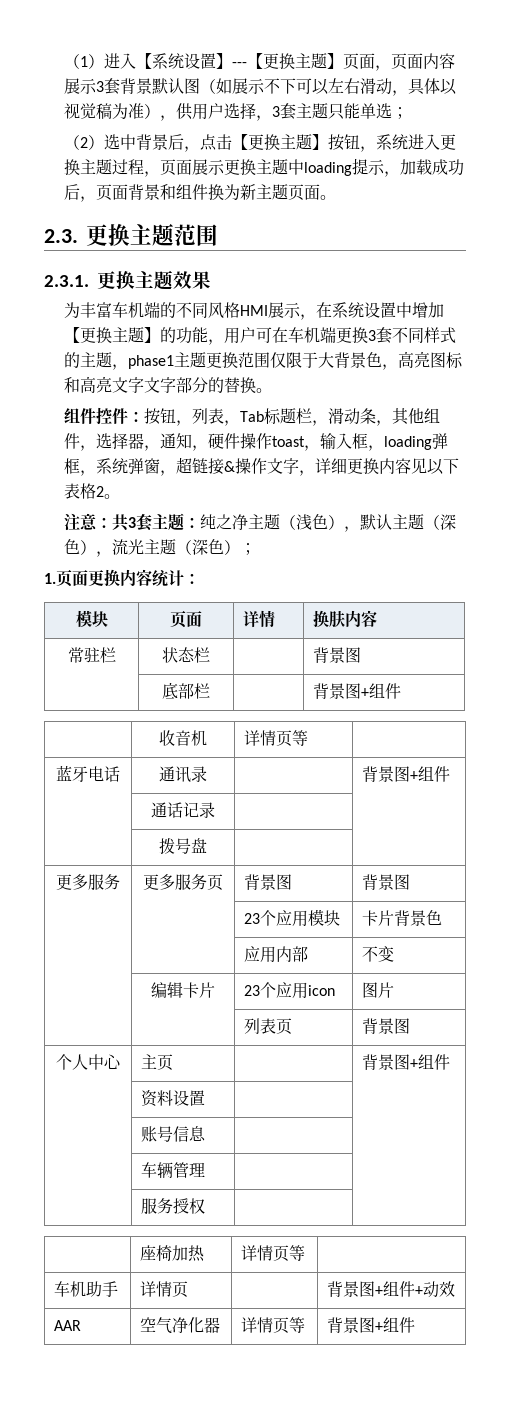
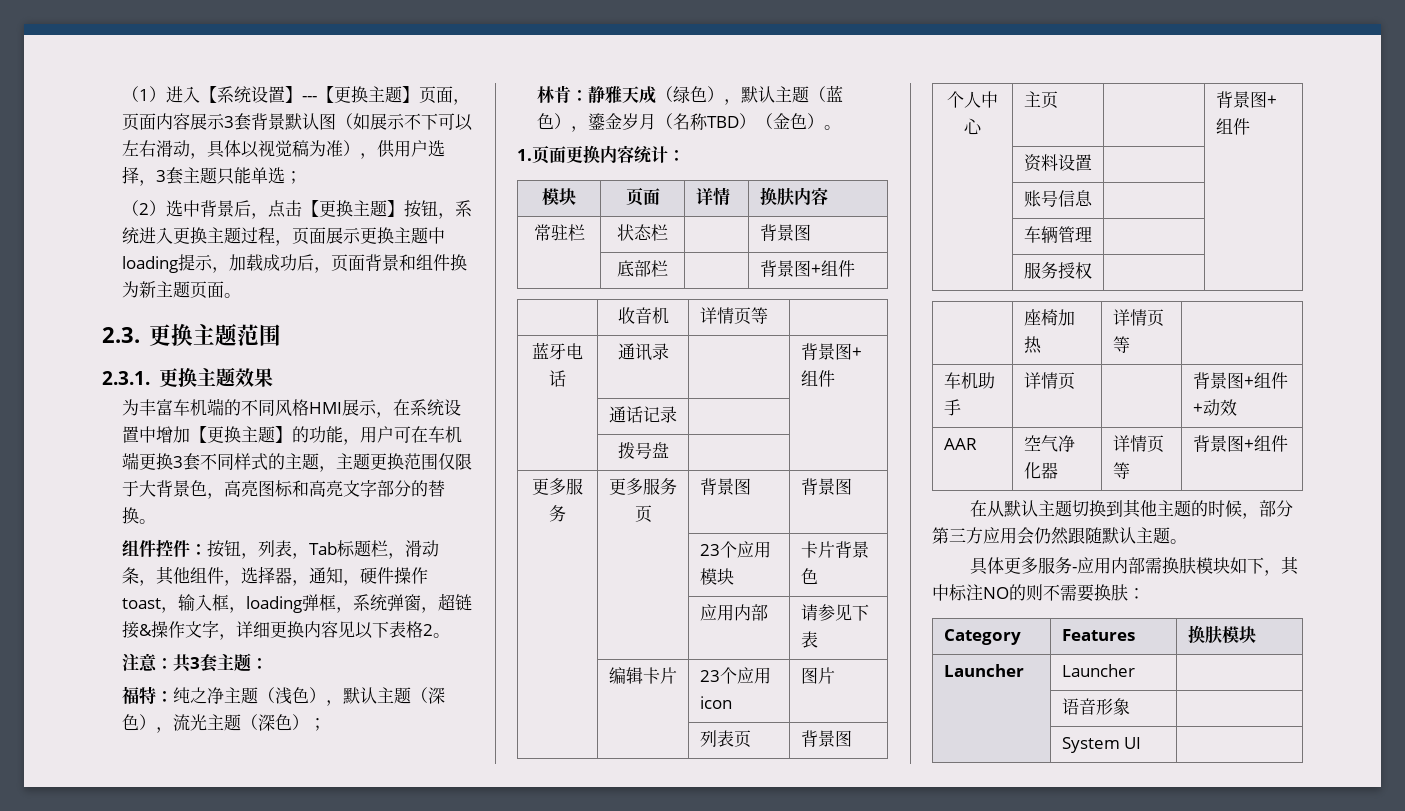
- 为丰富车机端的不同风格HMI展示，在系统设置中增加【更换主题】的功能，用户可在车机端更换3套不同样式的主题，phase1主题更换范围仅限于大背景色，高亮图标和高亮文字文字部分的替换。
+ 为丰富车机端的不同风格HMI展示，在系统设置中增加【更换主题】的功能，用户可在车机端更换3套不同样式的主题，主题更换范围仅限于大背景色，高亮图标和高亮文字部分的替换。
- 注意：共3套主题：纯之净主题（浅色），默认主题（深色），流光主题（深色）；
+ 注意：共3套主题：
+ 福特：纯之净主题（浅色），默认主题（深色），流光主题（深色）；
+ 林肯：静雅天成（绿色），默认主题（蓝色），鎏金岁月（名称TBD）（金色）。
- | | 应用内部 | 不变
+ | | 应用内部 | 请参见下表
+ 在从默认主题切换到其他主题的时候，部分第三方应用会仍然跟随默认主题。
+ 具体更多服务-应用内部需换肤模块如下，其中标注NO的则不需要换肤：
+ Category | Features | 换肤模块
+ Launcher | Launcher |
+ | 语音形象 |
+ | System UI |

